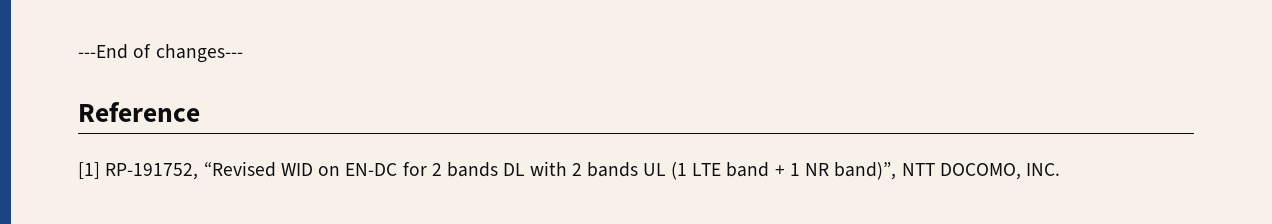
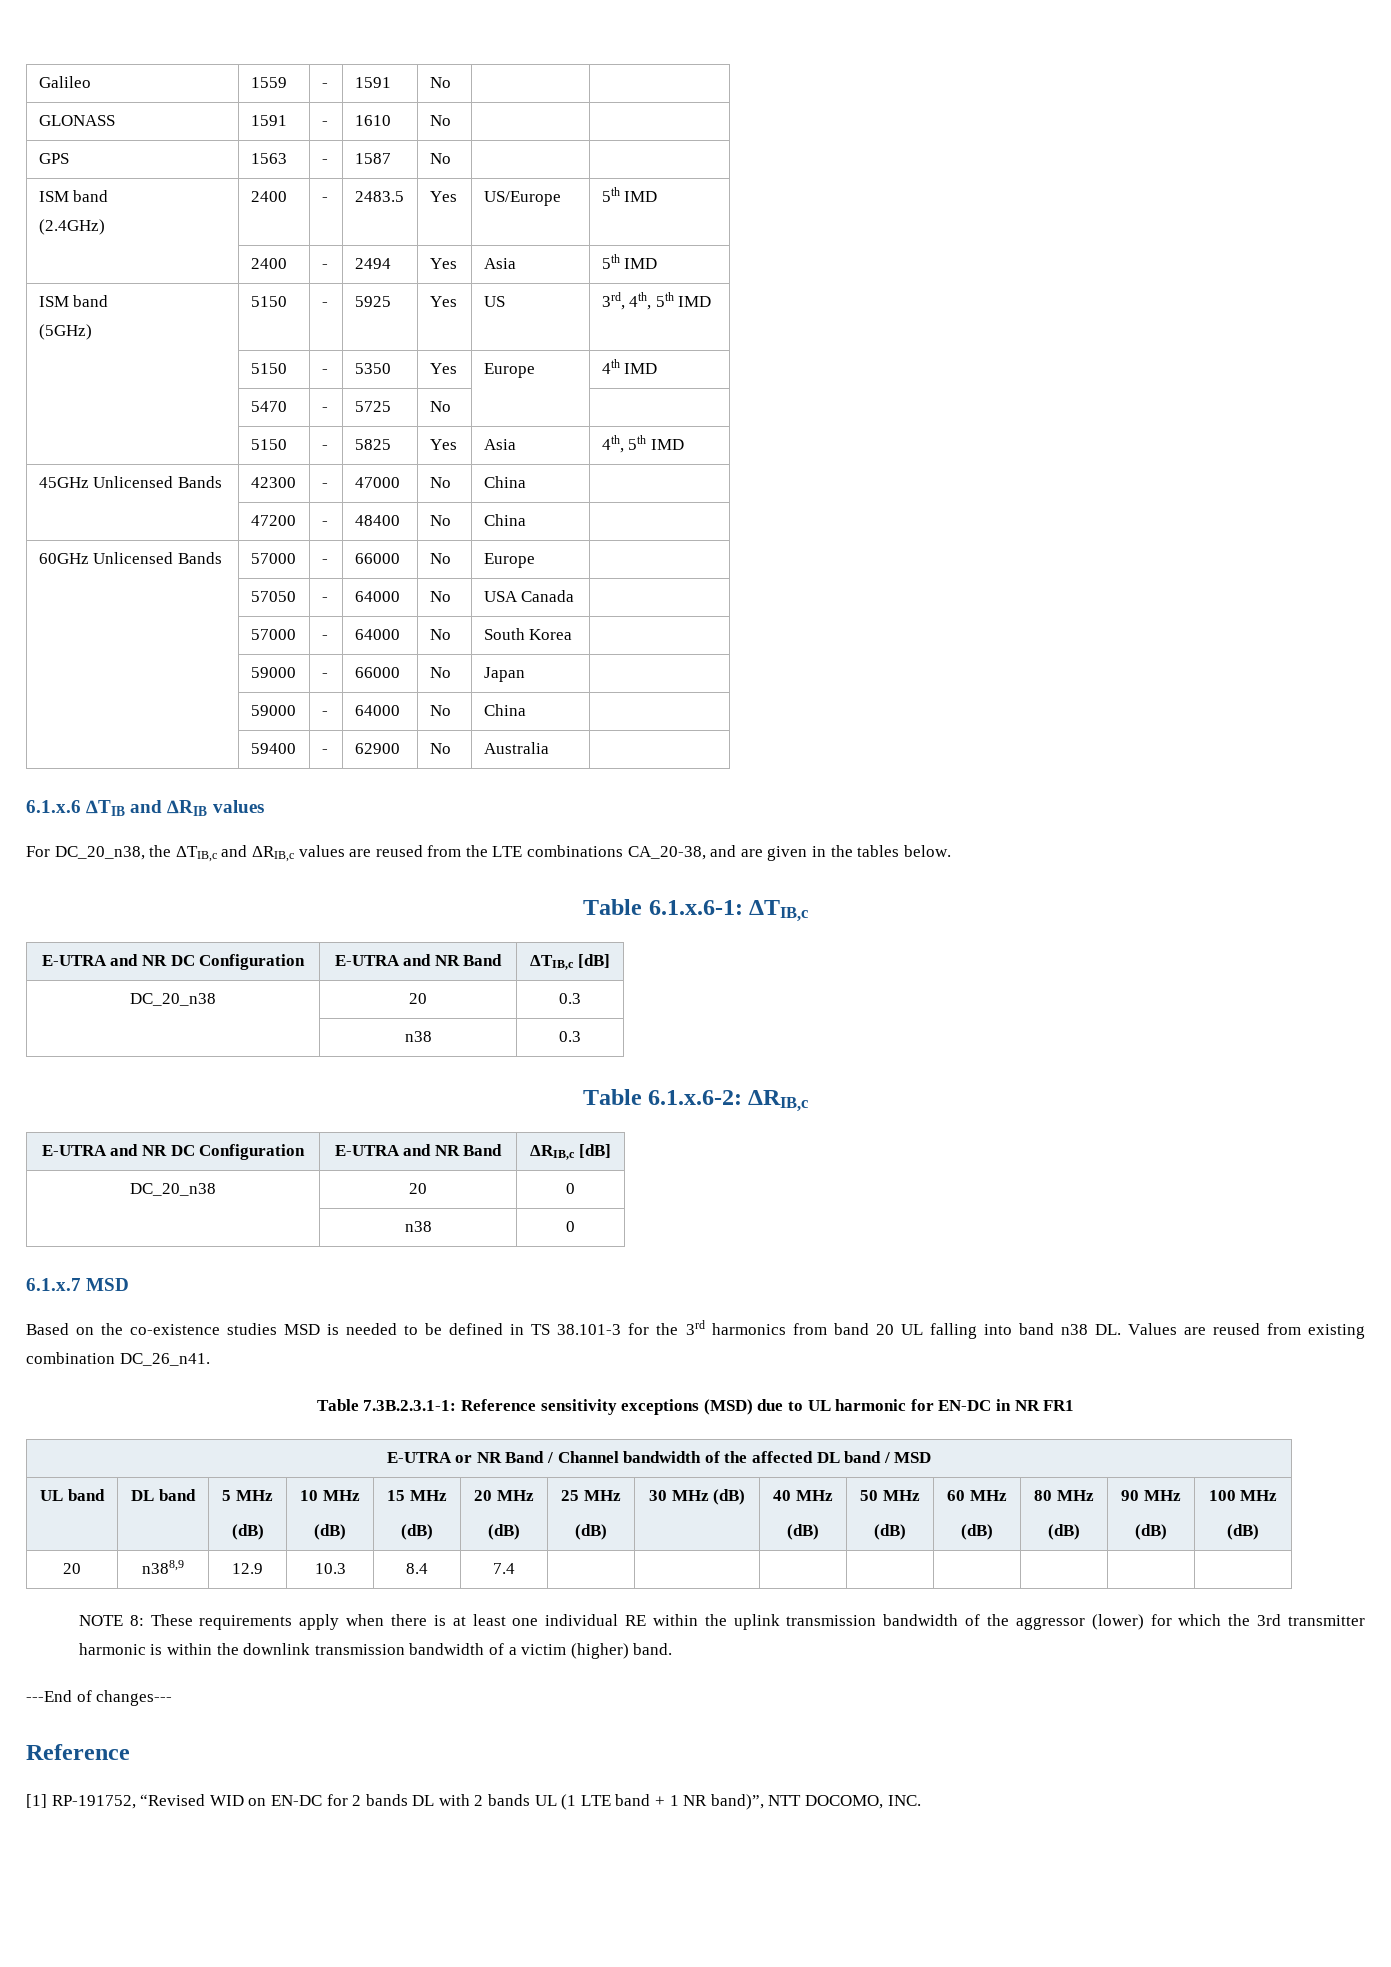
+ Galileo | 1559 | - | 1591 | No | |
+ GLONASS | 1591 | - | 1610 | No | |
+ GPS | 1563 | - | 1587 | No | |
+ ISM band
+ (2.4GHz) | 2400 | - | 2483.5 | Yes | US/Europe | 5th IMD
+ | 2400 | - | 2494 | Yes | Asia | 5th IMD
+ ISM band
+ (5GHz) | 5150 | - | 5925 | Yes | US | 3rd, 4th, 5th IMD
+ | 5150 | - | 5350 | Yes | Europe | 4th IMD
+ | 5470 | - | 5725 | No | |
+ | 5150 | - | 5825 | Yes | Asia | 4th, 5th IMD
+ 45GHz Unlicensed Bands | 42300 | - | 47000 | No | China |
+ | 47200 | - | 48400 | No | China |
+ 60GHz Unlicensed Bands | 57000 | - | 66000 | No | Europe |
+ | 57050 | - | 64000 | No | USA Canada |
+ | 57000 | - | 64000 | No | South Korea |
+ | 59000 | - | 66000 | No | Japan |
+ | 59000 | - | 64000 | No | China |
+ | 59400 | - | 62900 | No | Australia |
+ 6.1.x.6 ∆TIB and ∆RIB values
+ For DC_20_n38, the ΔTIB,c and ΔRIB,c values are reused from the LTE combinations CA_20-38, and are given in the tables below.
+ Table 6.1.x.6-1: ΔTIB,c
+ E-UTRA and NR DC Configuration | E-UTRA and NR Band | ΔTIB,c [dB]
+ DC_20_n38 | 20 | 0.3
+ | n38 | 0.3
+ Table 6.1.x.6-2: ΔRIB,c
+ E-UTRA and NR DC Configuration | E-UTRA and NR Band | ΔRIB,c [dB]
+ DC_20_n38 | 20 | 0
+ | n38 | 0
+ 6.1.x.7 MSD
+ Based on the co-existence studies MSD is needed to be defined in TS 38.101-3 for the 3rd harmonics from band 20 UL falling into band n38 DL. Values are reused from existing combination DC_26_n41.
+ Table 7.3B.2.3.1-1: Reference sensitivity exceptions (MSD) due to UL harmonic for EN-DC in NR FR1
+ E-UTRA or NR Band / Channel bandwidth of the affected DL band / MSD
+ UL band | DL band | 5 MHz
+ (dB) | 10 MHz
+ (dB) | 15 MHz
+ (dB) | 20 MHz
+ (dB) | 25 MHz
+ (dB) | 30 MHz (dB) | 40 MHz
+ (dB) | 50 MHz
+ (dB) | 60 MHz
+ (dB) | 80 MHz
+ (dB) | 90 MHz
+ (dB) | 100 MHz
+ (dB)
+ 20 | n388,9 | 12.9 | 10.3 | 8.4 | 7.4 | | | | | | | |
+ NOTE 8: These requirements apply when there is at least one individual RE within the uplink transmission bandwidth of the aggressor (lower) for which the 3rd transmitter harmonic is within the downlink transmission bandwidth of a victim (higher) band.

